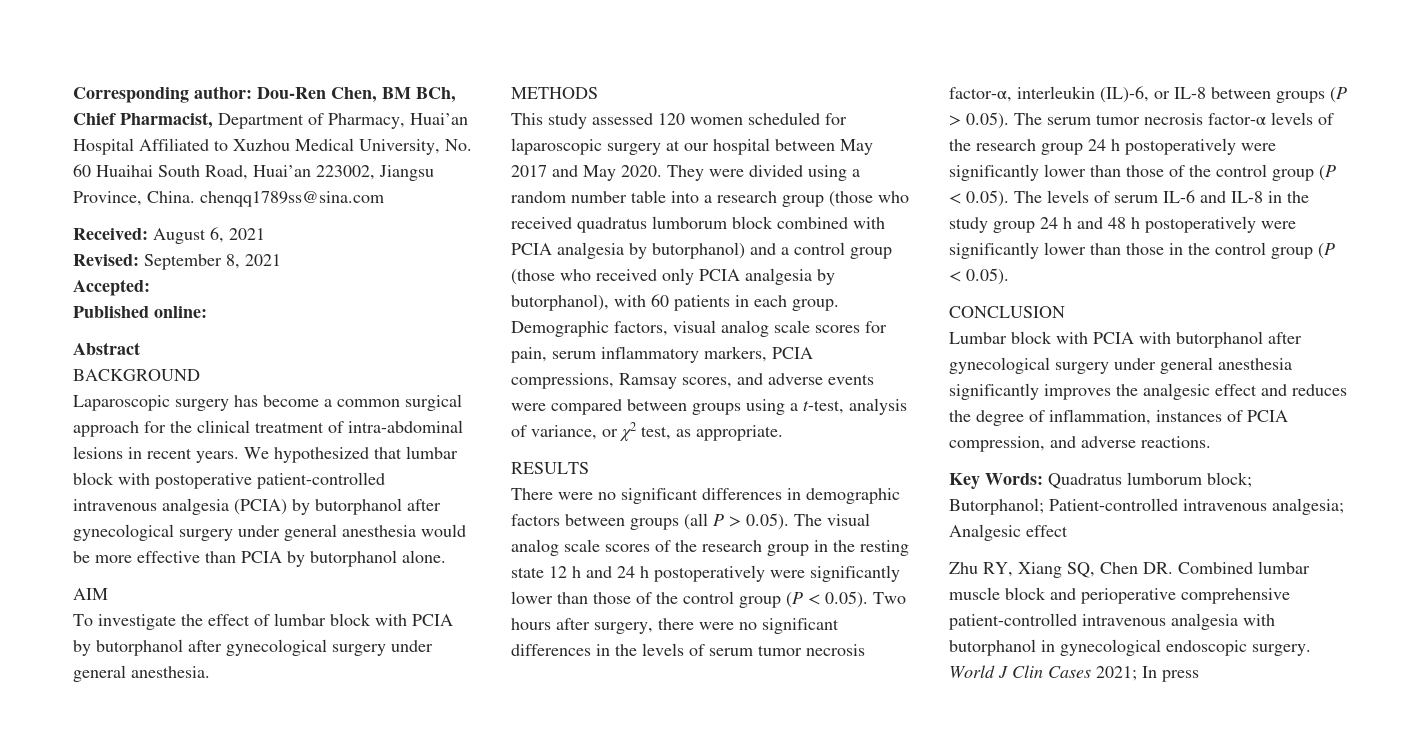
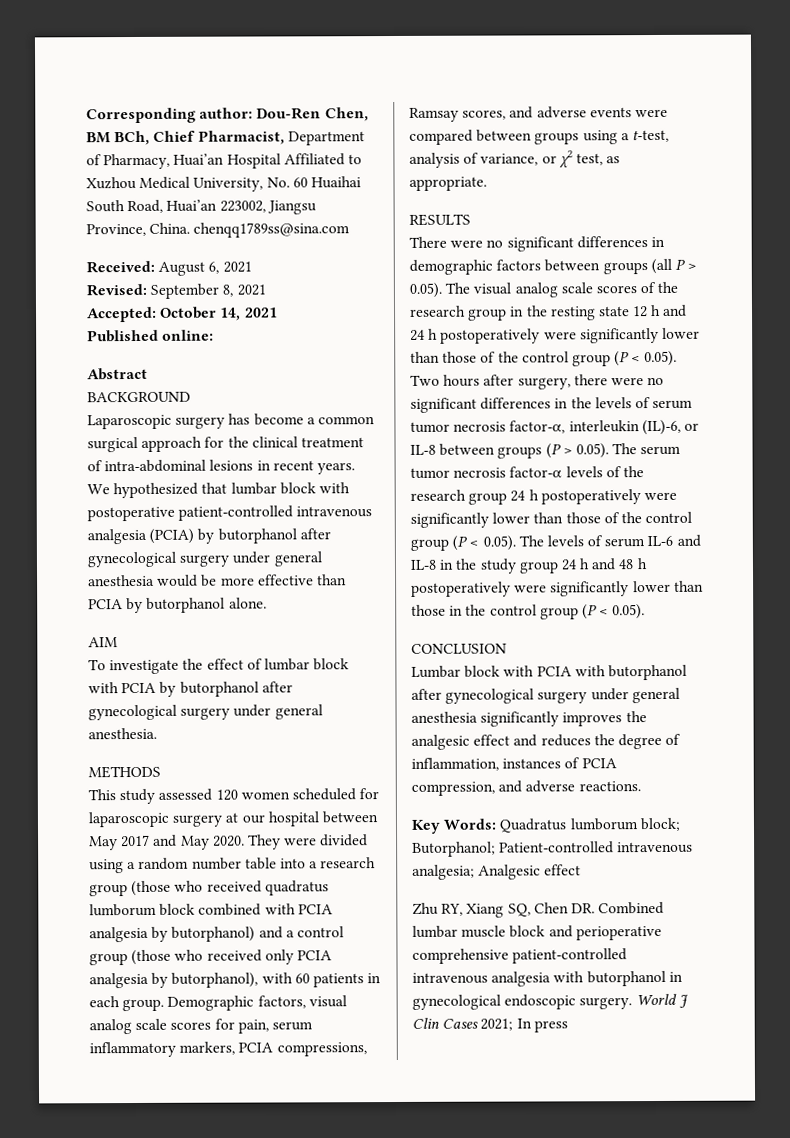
- Accepted:
+ Accepted: October 14, 2021

